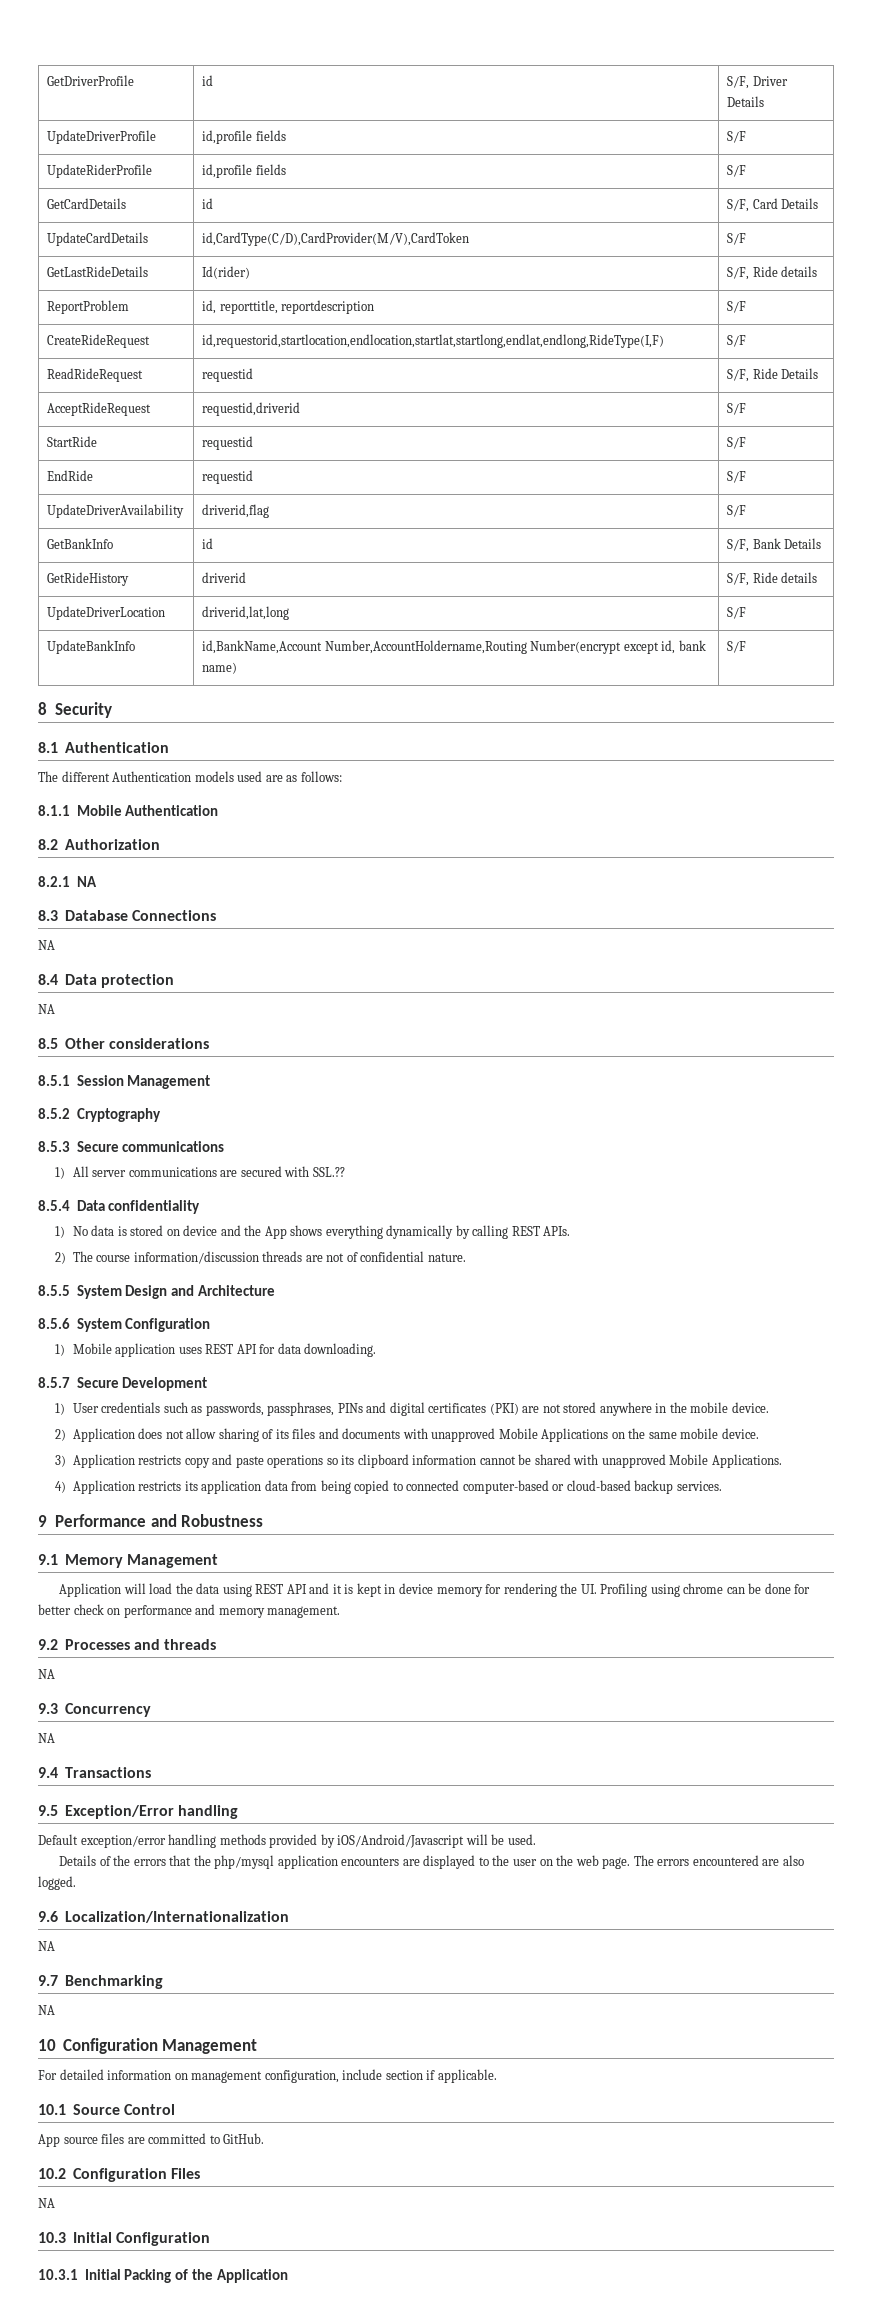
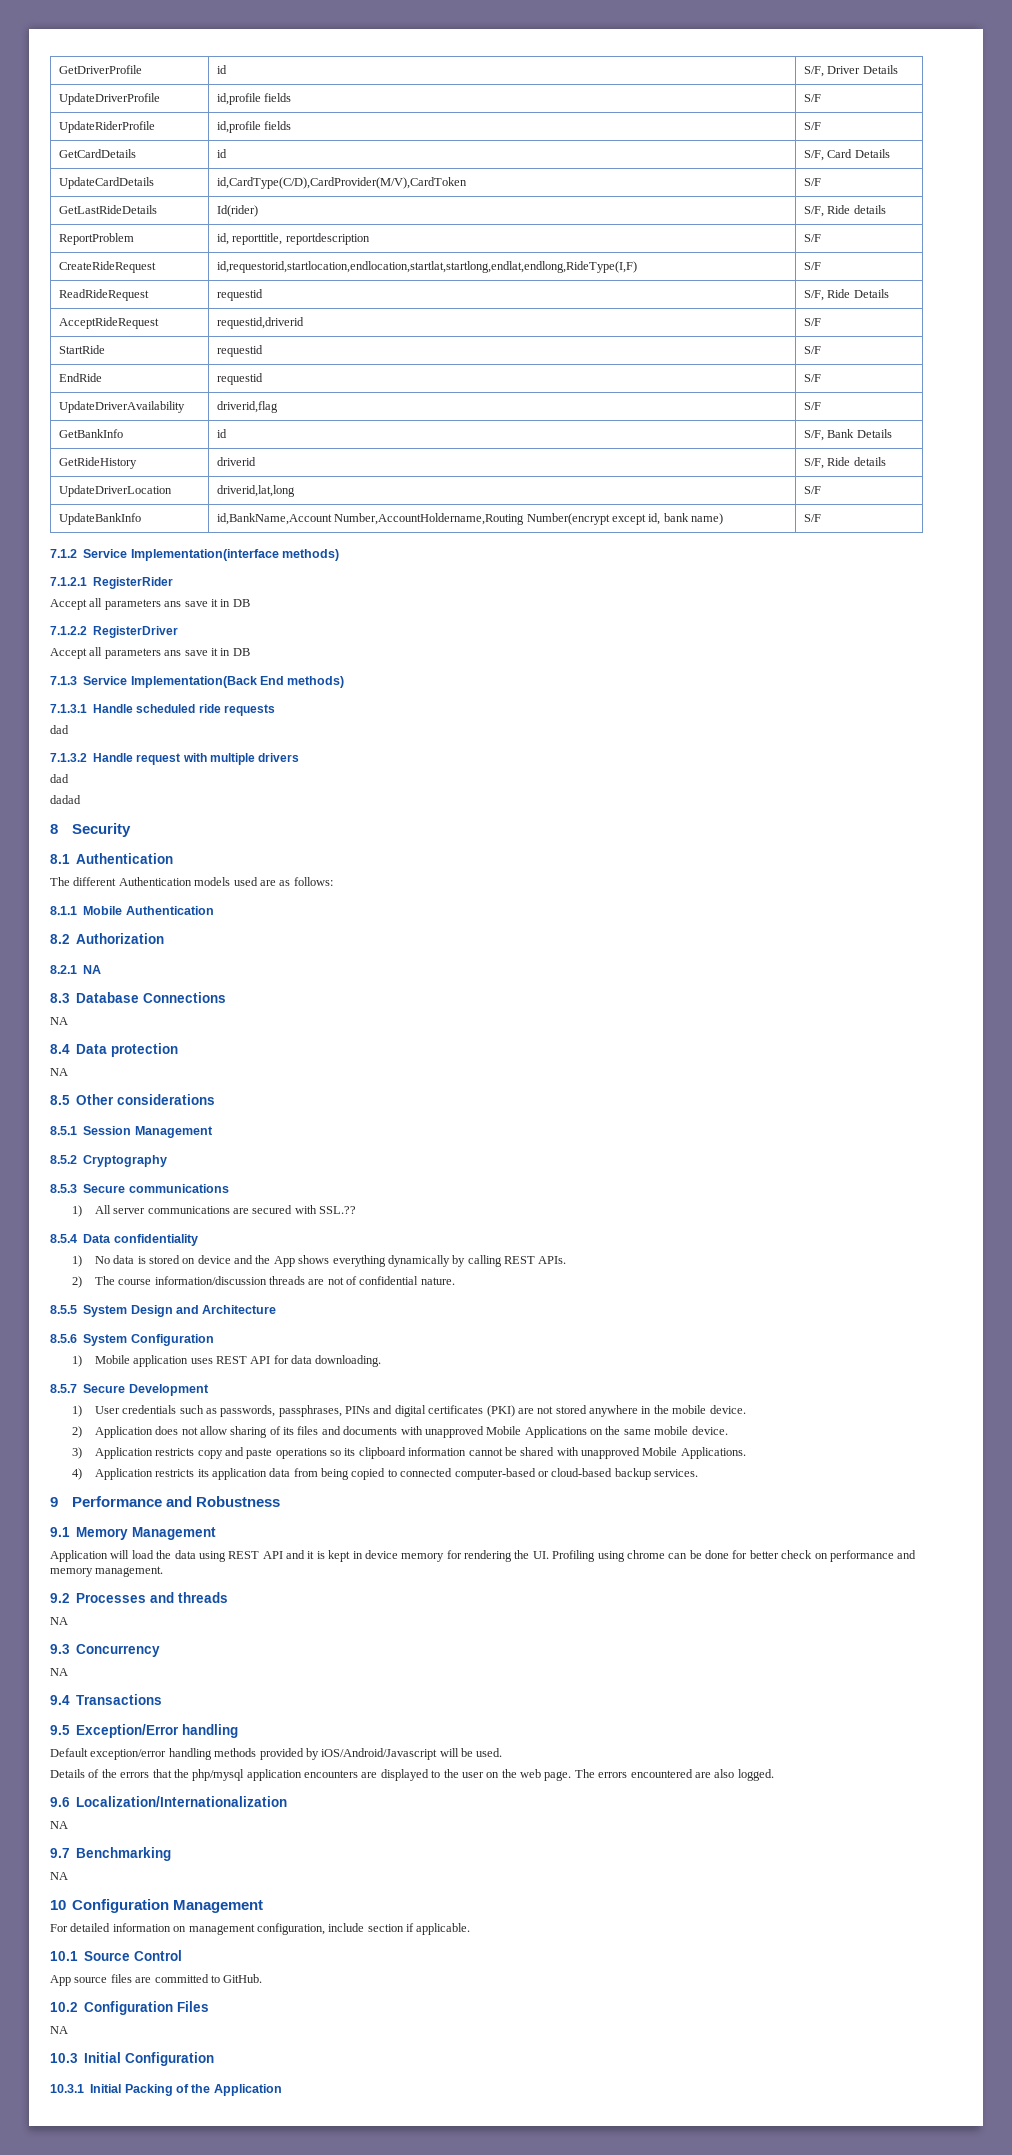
+ 7.1.2 Service Implementation(interface methods)
+ 7.1.2.1 RegisterRider
+ Accept all parameters ans save it in DB
+ 7.1.2.2 RegisterDriver
+ Accept all parameters ans save it in DB
+ 7.1.3 Service Implementation(Back End methods)
+ 7.1.3.1 Handle scheduled ride requests
+ dad
+ 7.1.3.2 Handle request with multiple drivers
+ dad
+ dadad

